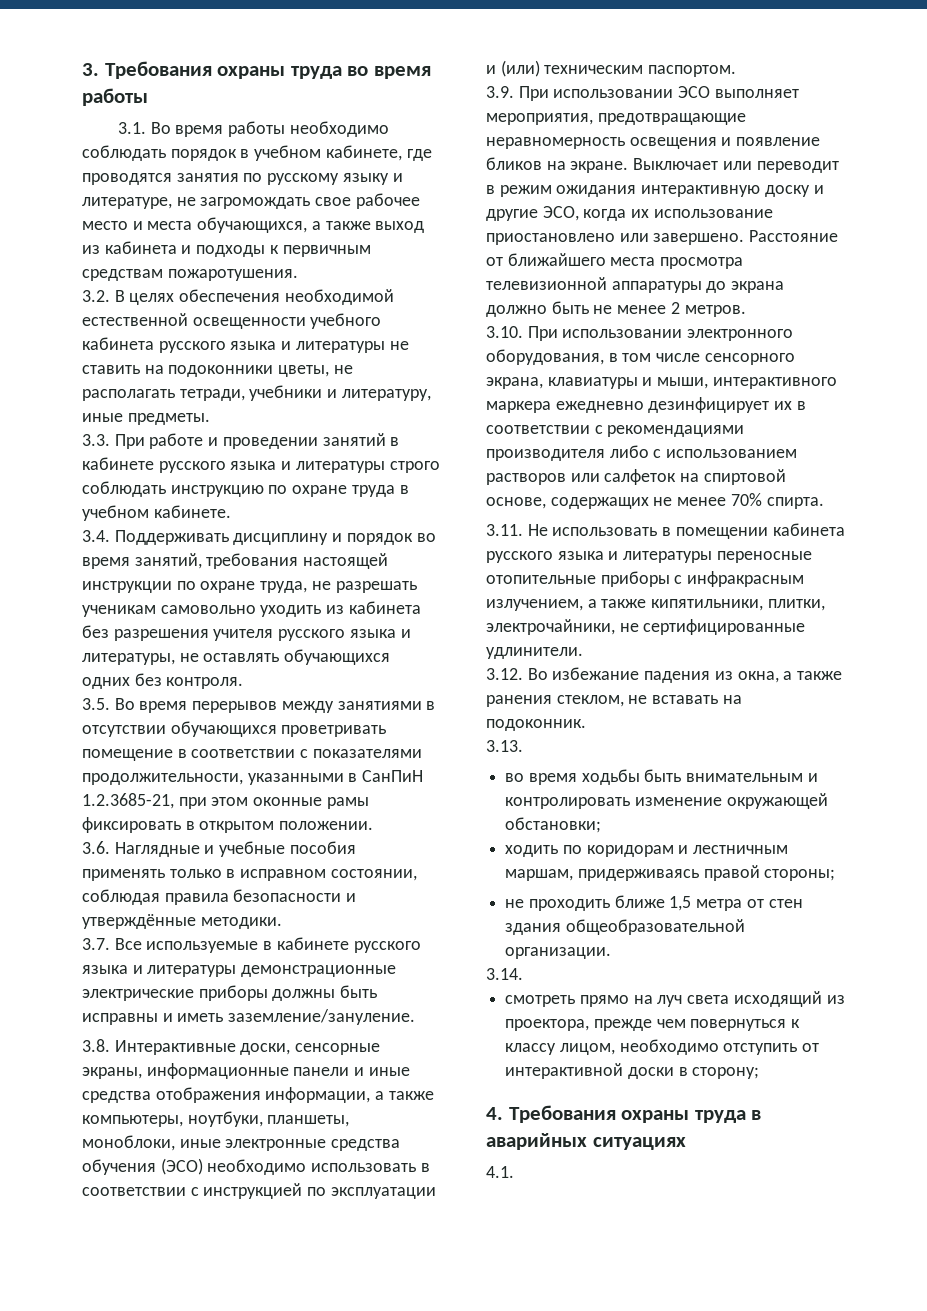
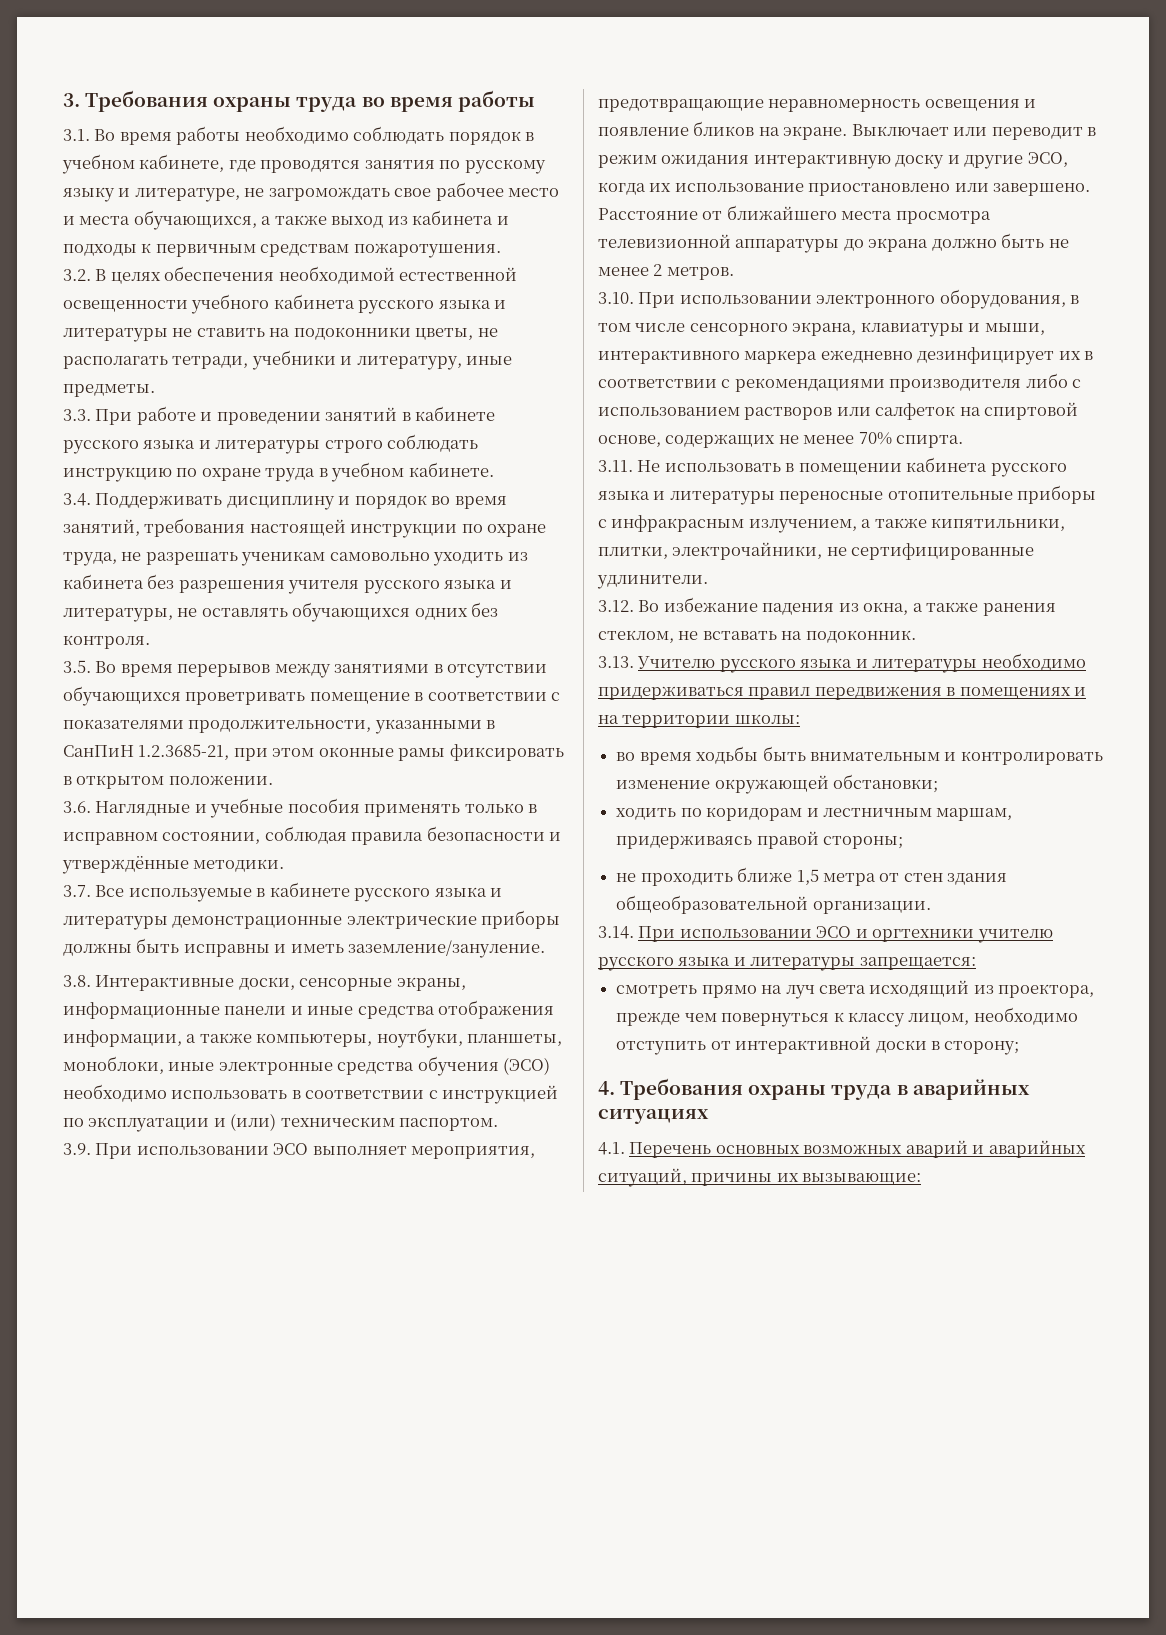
- 3.13.
+ 3.13. Учителю русского языка и литературы необходимо придерживаться правил передвижения в помещениях и на территории школы:
- 3.14.
+ 3.14. При использовании ЭСО и оргтехники учителю русского языка и литературы запрещается:
- 4.1.
+ 4.1. Перечень основных возможных аварий и аварийных ситуаций, причины их вызывающие:

